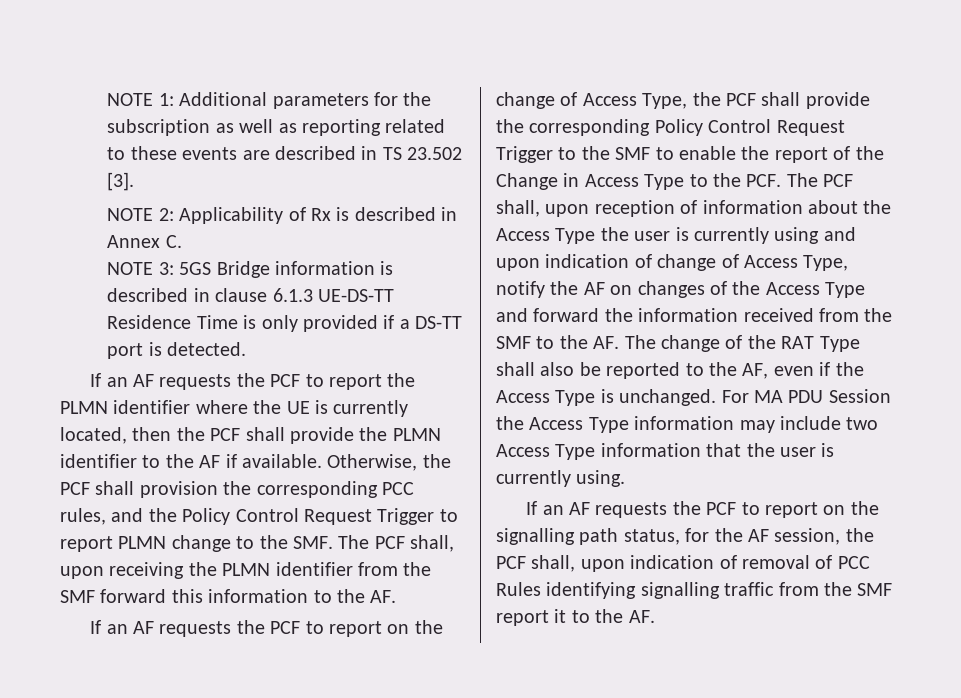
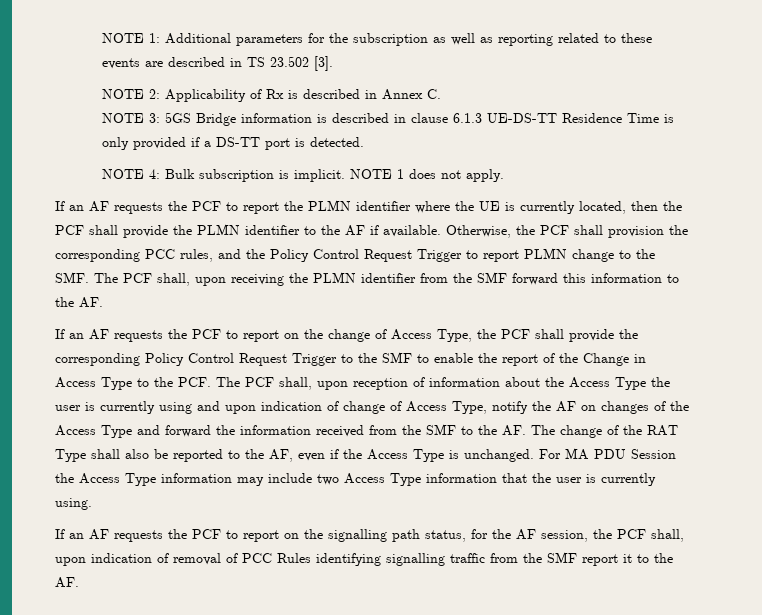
+ NOTE 4: Bulk subscription is implicit. NOTE 1 does not apply.

